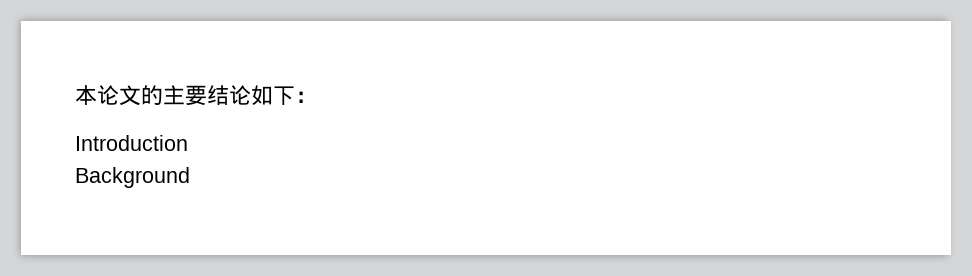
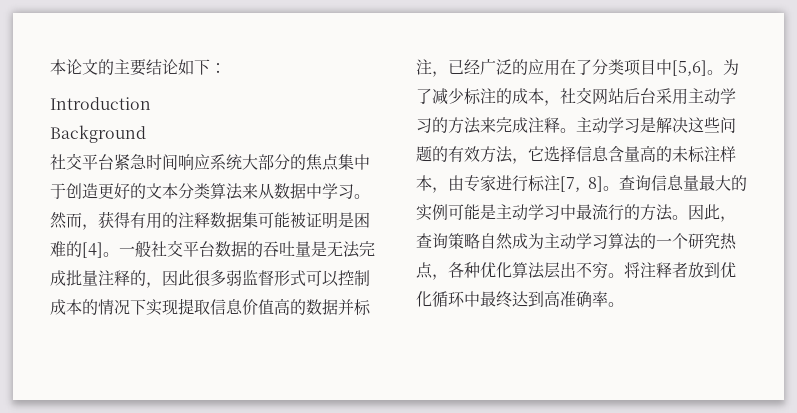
+ 社交平台紧急时间响应系统大部分的焦点集中于创造更好的文本分类算法来从数据中学习。然而，获得有用的注释数据集可能被证明是困难的[4]。一般社交平台数据的吞吐量是无法完成批量注释的，因此很多弱监督形式可以控制成本的情况下实现提取信息价值高的数据并标注，已经广泛的应用在了分类项目中[5,6]。为了减少标注的成本，社交网站后台采用主动学习的方法来完成注释。主动学习是解决这些问题的有效方法，它选择信息含量高的未标注样本，由专家进行标注[7, 8]。查询信息量最大的实例可能是主动学习中最流行的方法。因此，查询策略自然成为主动学习算法的一个研究热点，各种优化算法层出不穷。将注释者放到优化循环中最终达到高准确率。

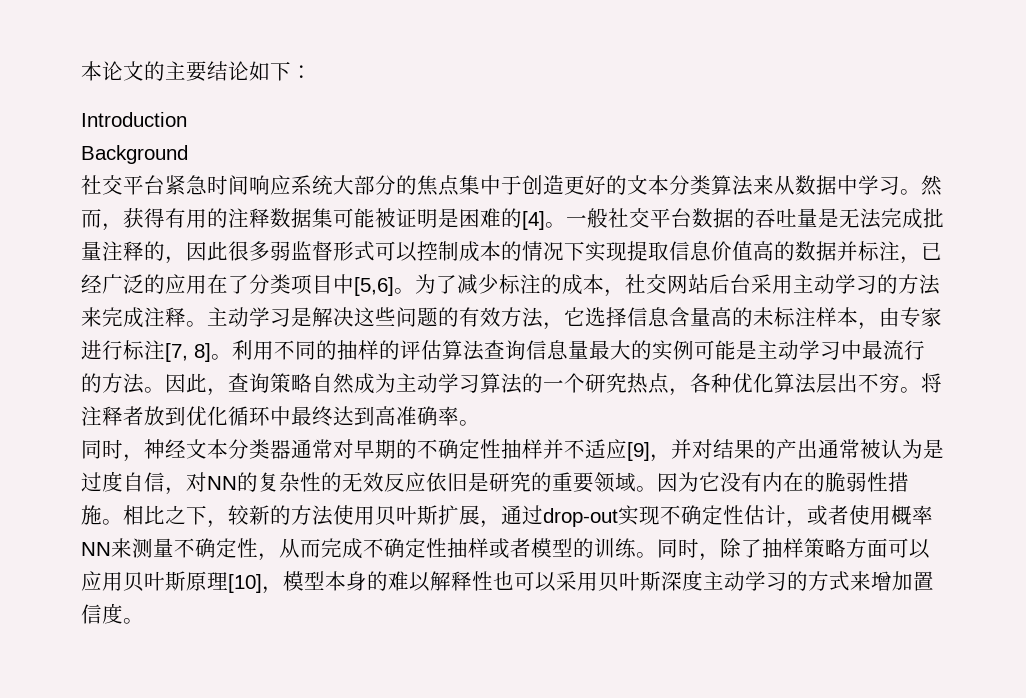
- 查询信息量最大的实例可能是主动学习中最流行的方法。
+ 利用不同的抽样的评估算法查询信息量最大的实例可能是主动学习中最流行的方法。
+ 同时，神经文本分类器通常对早期的不确定性抽样并不适应[9]，并对结果的产出通常被认为是过度自信，对NN的复杂性的无效反应依旧是研究的重要领域。因为它没有内在的脆弱性措施。相比之下，较新的方法使用贝叶斯扩展，通过drop-out实现不确定性估计，或者使用概率NN来测量不确定性，从而完成不确定性抽样或者模型的训练。同时，除了抽样策略方面可以应用贝叶斯原理[10]，模型本身的难以解释性也可以采用贝叶斯深度主动学习的方式来增加置信度。

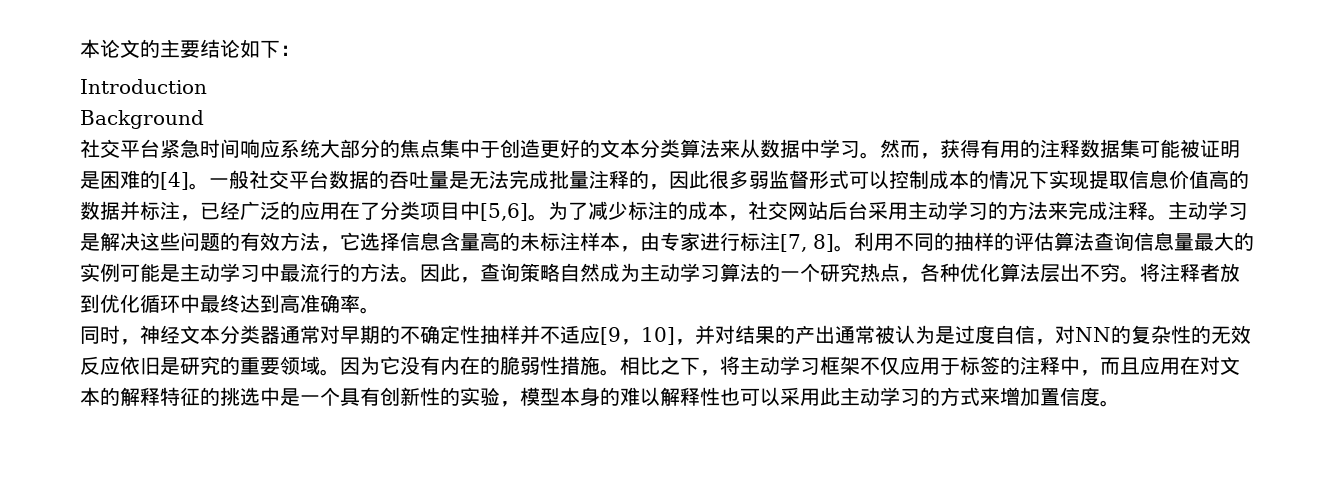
- 同时，神经文本分类器通常对早期的不确定性抽样并不适应[9]，并对结果的产出通常被认为是过度自信，对NN的复杂性的无效反应依旧是研究的重要领域。
+ 同时，神经文本分类器通常对早期的不确定性抽样并不适应[9，10]，并对结果的产出通常被认为是过度自信，对NN的复杂性的无效反应依旧是研究的重要领域。
- 相比之下，较新的方法使用贝叶斯扩展，通过drop-out实现不确定性估计，或者使用概率NN来测量不确定性，从而完成不确定性抽样或者模型的训练。同时，除了抽样策略方面可以应用贝叶斯原理[10]，模型本身的难以解释性也可以采用贝叶斯深度主动学习的方式来增加置信度。
+ 相比之下，将主动学习框架不仅应用于标签的注释中，而且应用在对文本的解释特征的挑选中是一个具有创新性的实验，模型本身的难以解释性也可以采用此主动学习的方式来增加置信度。

